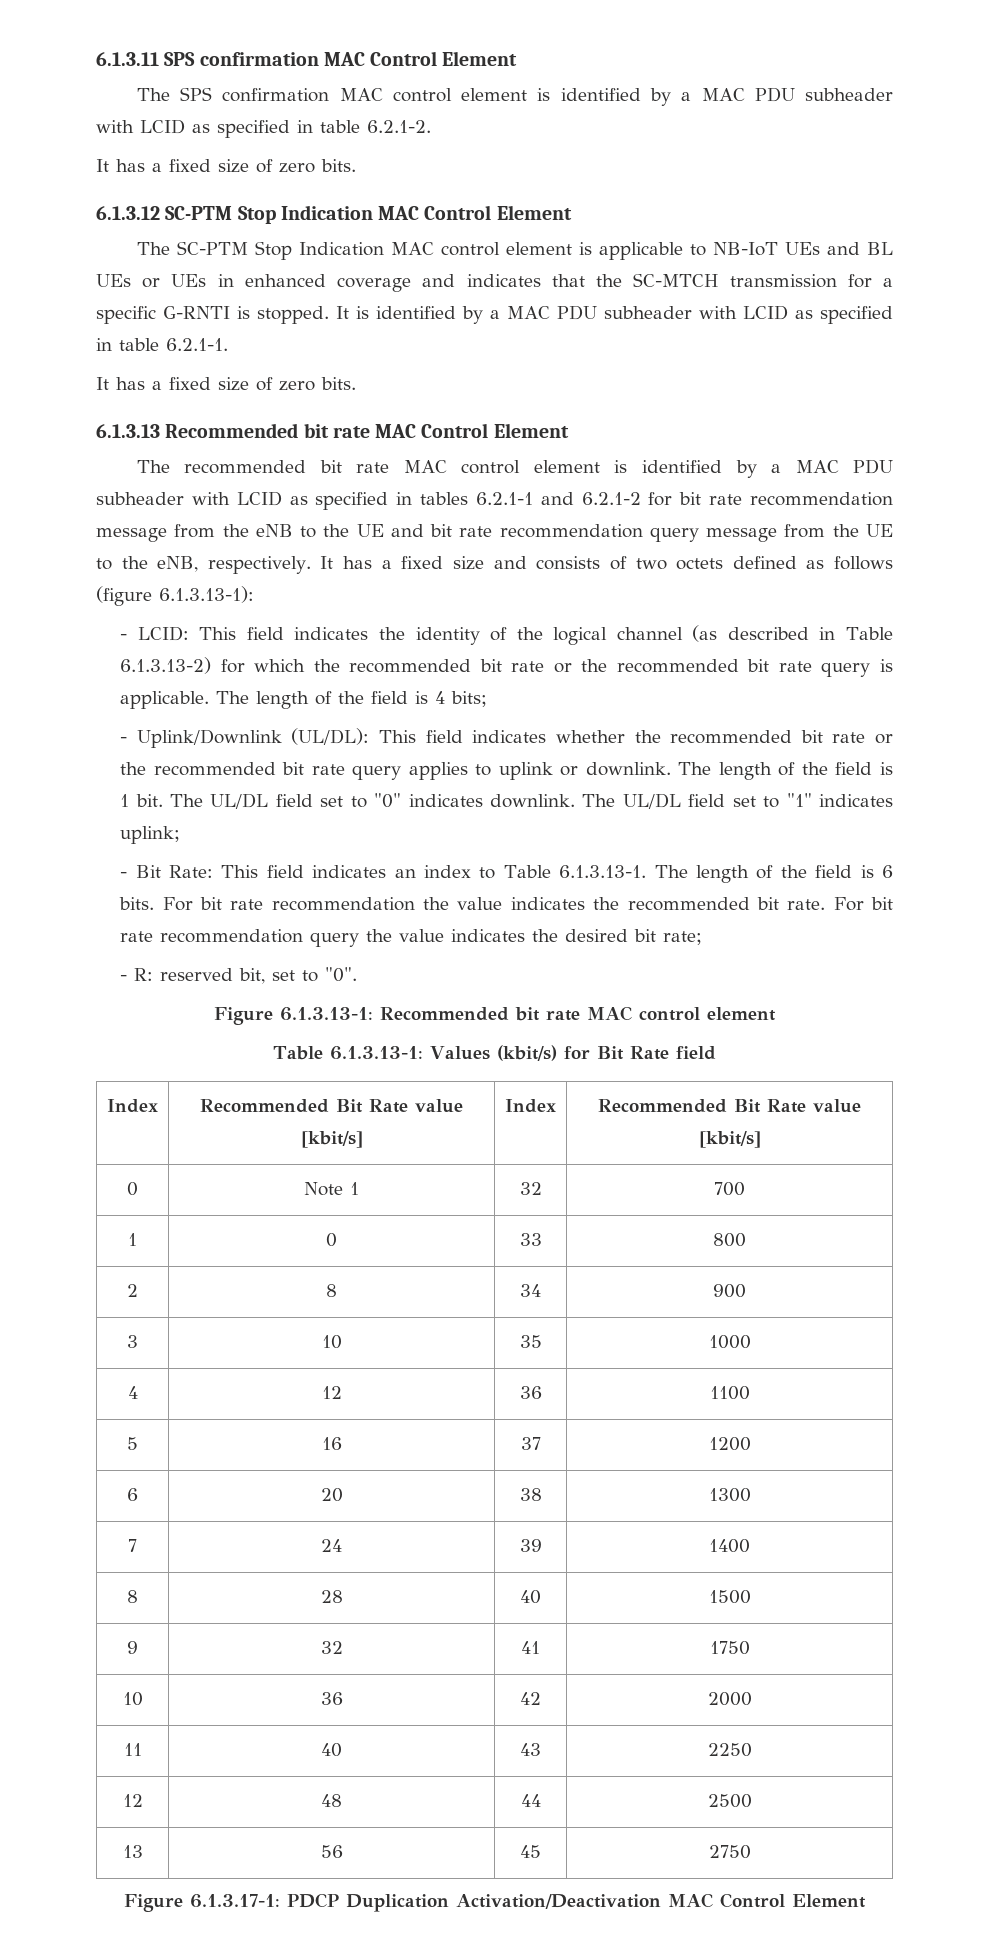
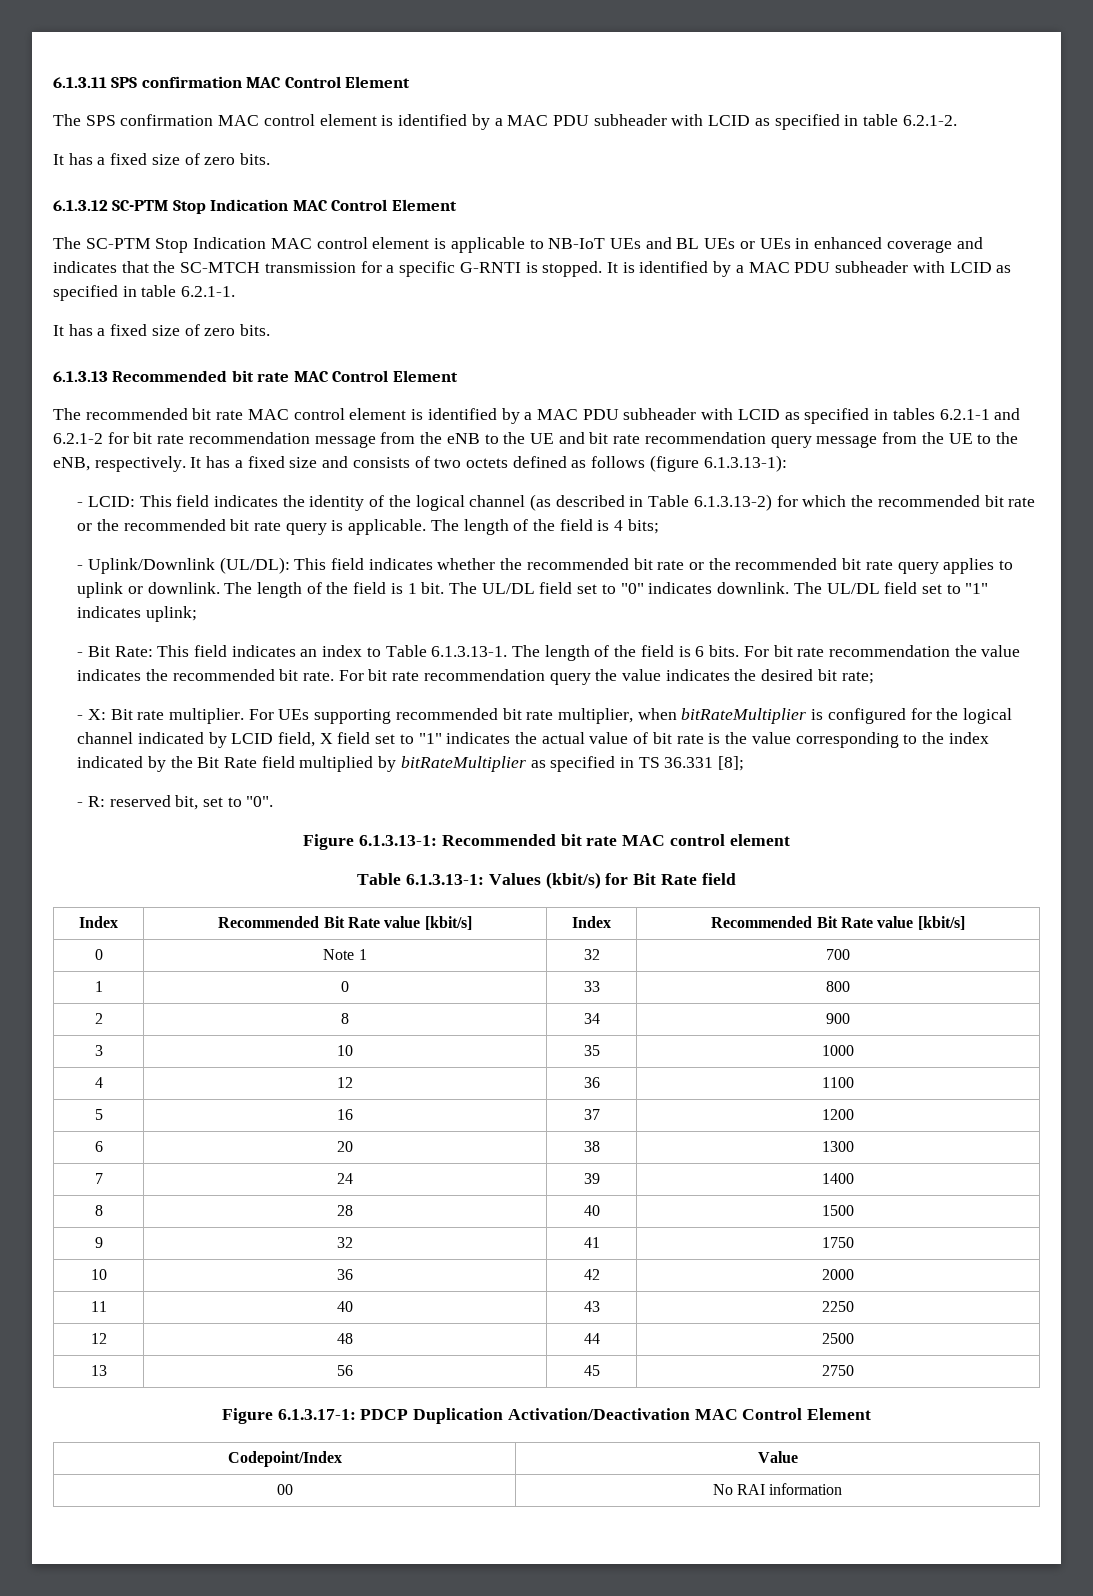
+ - X: Bit rate multiplier. For UEs supporting recommended bit rate multiplier, when bitRateMultiplier is configured for the logical channel indicated by LCID field, X field set to "1" indicates the actual value of bit rate is the value corresponding to the index indicated by the Bit Rate field multiplied by bitRateMultiplier as specified in TS 36.331 [8];
+ Codepoint/Index | Value
+ 00 | No RAI information

